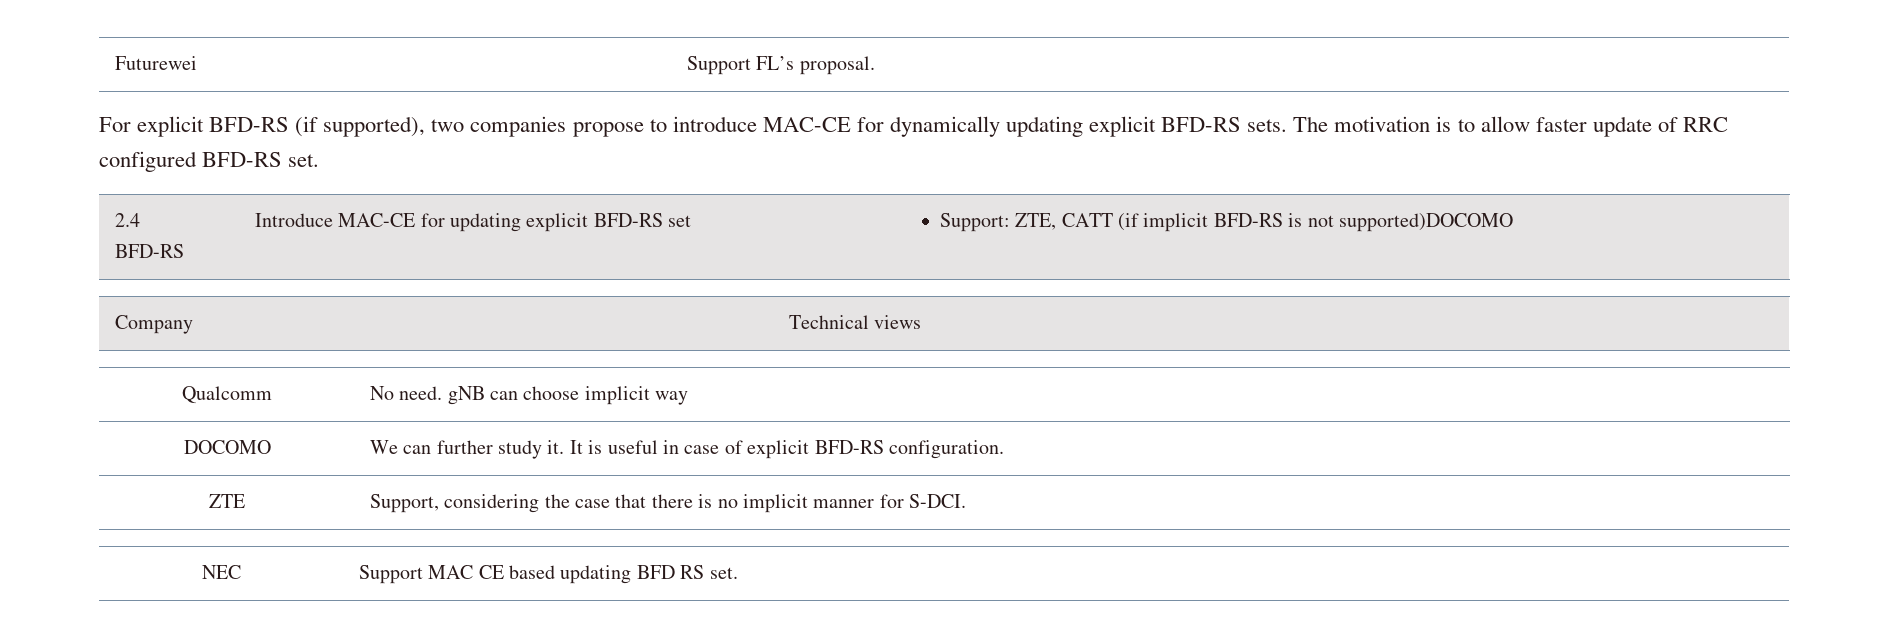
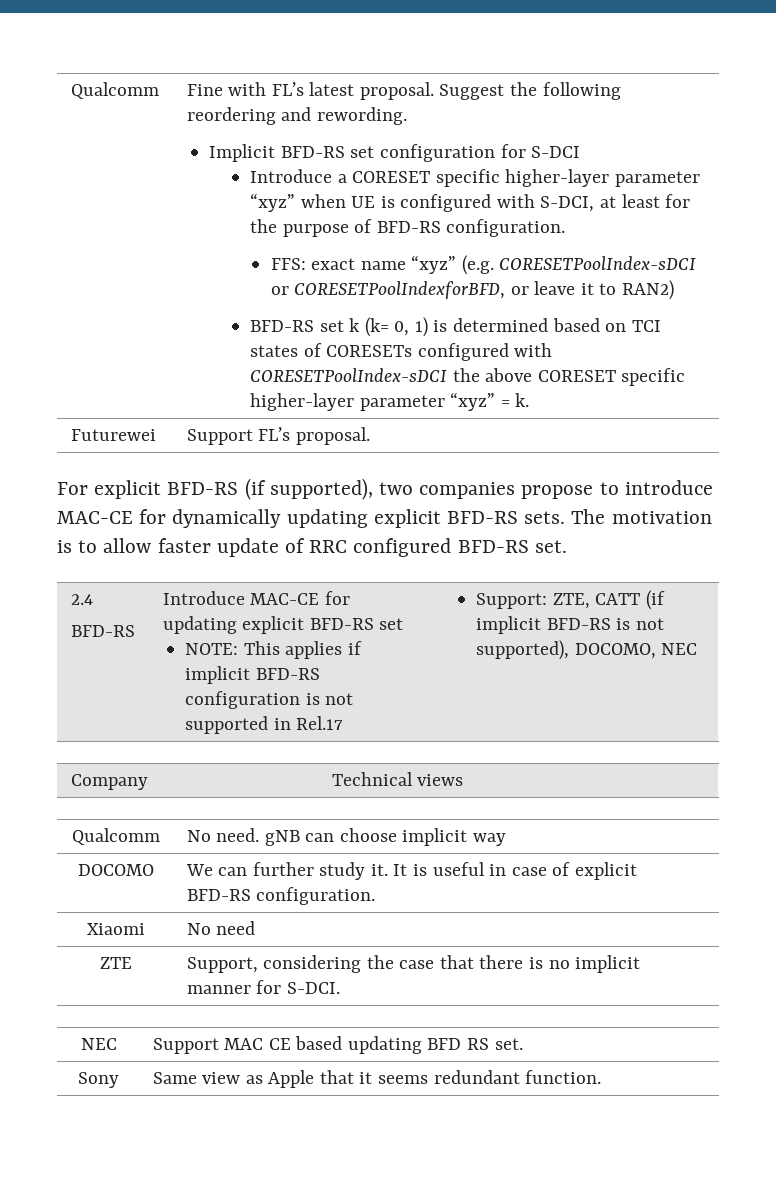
+ Qualcomm | Fine with FL’s latest proposal. Suggest the following reordering and rewording.
+ Implicit BFD-RS set configuration for S-DCI
+ Introduce a CORESET specific higher-layer parameter “xyz” when UE is configured with S-DCI, at least for the purpose of BFD-RS configuration.
+ FFS: exact name “xyz” (e.g. CORESETPoolIndex-sDCI or CORESETPoolIndexforBFD, or leave it to RAN2)
+ BFD-RS set k (k= 0, 1) is determined based on TCI states of CORESETs configured with CORESETPoolIndex-sDCI the above CORESET specific higher-layer parameter “xyz” = k.
  2.4
- BFD-RS | Introduce MAC-CE for updating explicit BFD-RS set | Support: ZTE, CATT (if implicit BFD-RS is not supported)DOCOMO
+ BFD-RS | Introduce MAC-CE for updating explicit BFD-RS set
+ NOTE: This applies if implicit BFD-RS configuration is not supported in Rel.17 | Support: ZTE, CATT (if implicit BFD-RS is not supported), DOCOMO, NEC
+ Xiaomi | No need
+ Sony | Same view as Apple that it seems redundant function.

